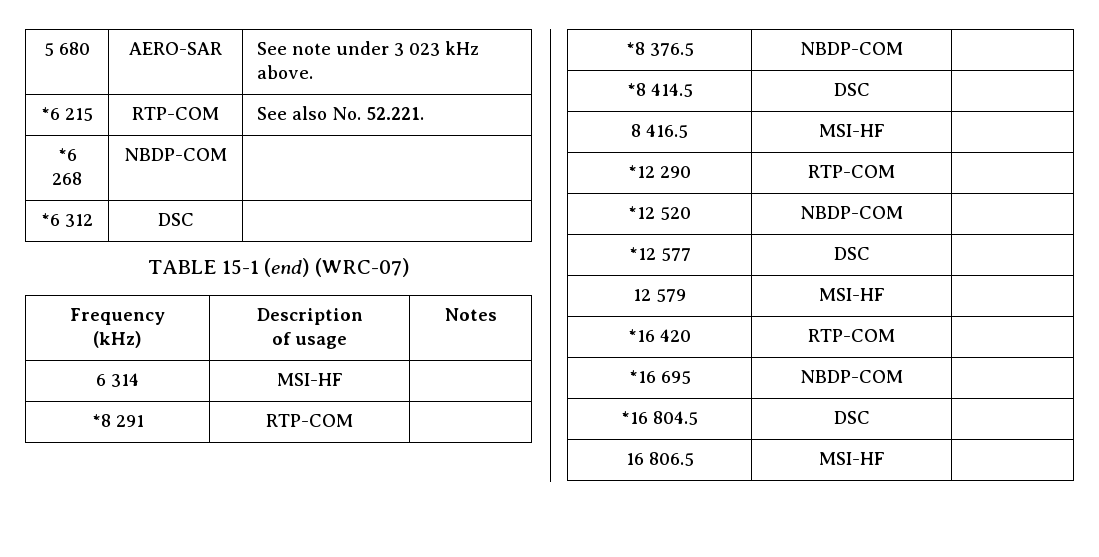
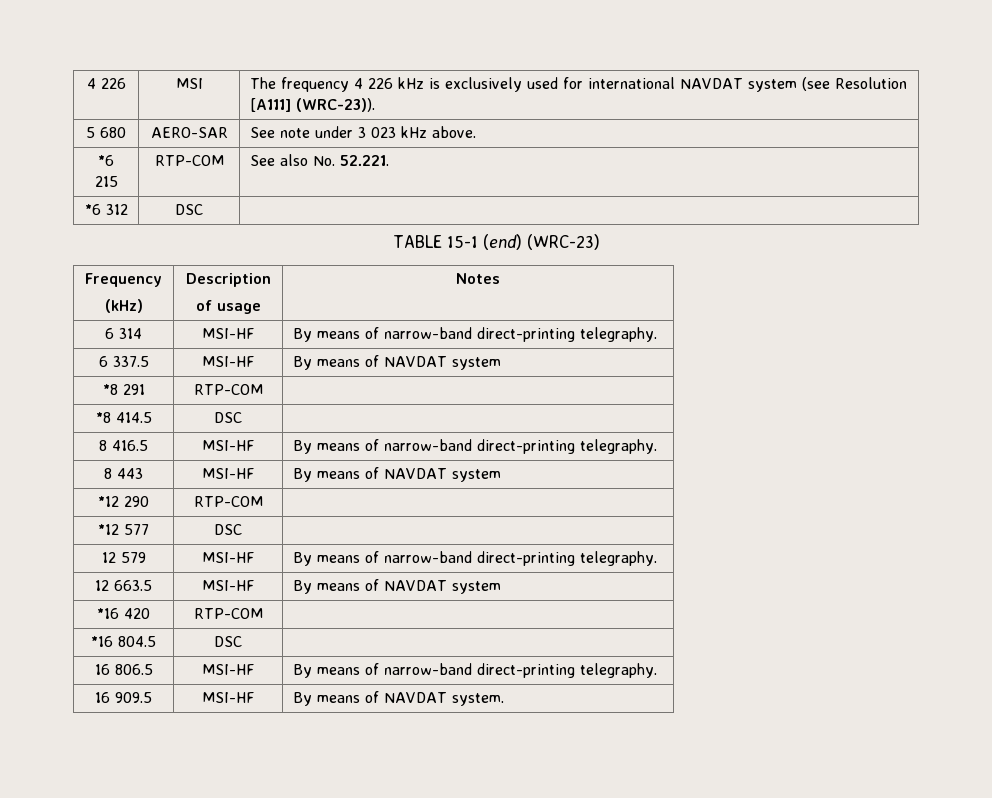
+ 4 226 | MSI | The frequency 4 226 kHz is exclusively used for international NAVDAT system (see Resolution [A111] (WRC-23)).
- *6 268 | NBDP-COM |
- TABLE 15-1 (end) (WRC-07)
+ TABLE 15-1 (end) (WRC-23)
- 6 314 | MSI-HF |
+ 6 314 | MSI-HF | By means of narrow-band direct-printing telegraphy.
+ 6 337.5 | MSI-HF | By means of NAVDAT system
- *8 376.5 | NBDP-COM |
- 8 416.5 | MSI-HF |
+ 8 416.5 | MSI-HF | By means of narrow-band direct-printing telegraphy.
+ 8 443 | MSI-HF | By means of NAVDAT system
- *12 520 | NBDP-COM |
- 12 579 | MSI-HF |
+ 12 579 | MSI-HF | By means of narrow-band direct-printing telegraphy.
+ 12 663.5 | MSI-HF | By means of NAVDAT system
- *16 695 | NBDP-COM |
- 16 806.5 | MSI-HF |
+ 16 806.5 | MSI-HF | By means of narrow-band direct-printing telegraphy.
+ 16 909.5 | MSI-HF | By means of NAVDAT system.

